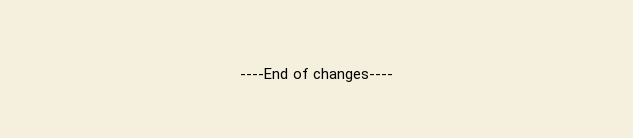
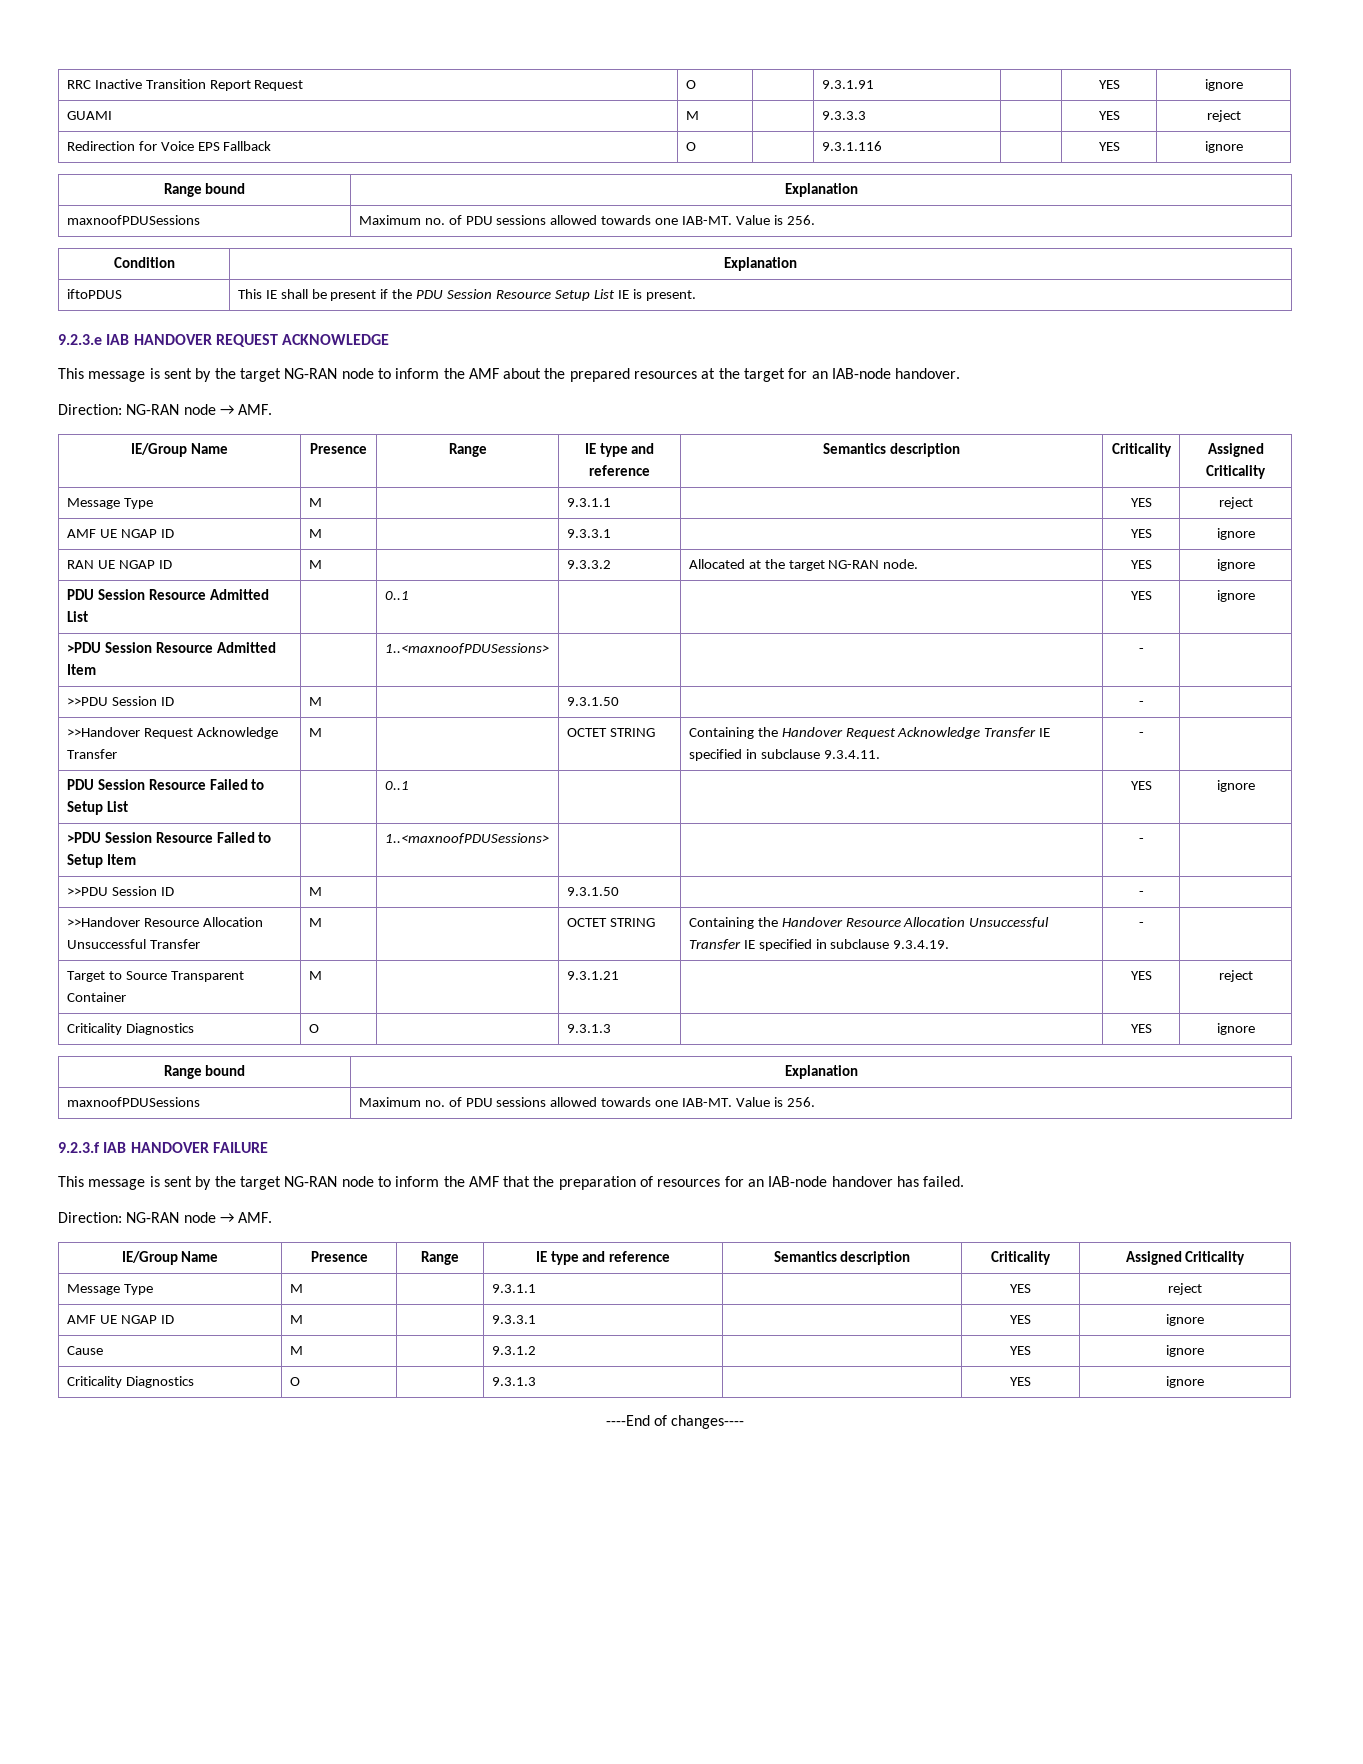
+ RRC Inactive Transition Report Request | O | | 9.3.1.91 | | YES | ignore
+ GUAMI | M | | 9.3.3.3 | | YES | reject
+ Redirection for Voice EPS Fallback | O | | 9.3.1.116 | | YES | ignore
+ Range bound | Explanation
+ maxnoofPDUSessions | Maximum no. of PDU sessions allowed towards one IAB-MT. Value is 256.
+ Condition | Explanation
+ iftoPDUS | This IE shall be present if the PDU Session Resource Setup List IE is present.
+ 9.2.3.e IAB HANDOVER REQUEST ACKNOWLEDGE
+ This message is sent by the target NG-RAN node to inform the AMF about the prepared resources at the target for an IAB-node handover.
+ Direction: NG-RAN node → AMF.
+ IE/Group Name | Presence | Range | IE type and reference | Semantics description | Criticality | Assigned Criticality
+ Message Type | M | | 9.3.1.1 | | YES | reject
+ AMF UE NGAP ID | M | | 9.3.3.1 | | YES | ignore
+ RAN UE NGAP ID | M | | 9.3.3.2 | Allocated at the target NG-RAN node. | YES | ignore
+ PDU Session Resource Admitted List | | 0..1 | | | YES | ignore
+ >PDU Session Resource Admitted Item | | 1..<maxnoofPDUSessions> | | | - |
+ >>PDU Session ID | M | | 9.3.1.50 | | - |
+ >>Handover Request Acknowledge Transfer | M | | OCTET STRING | Containing the Handover Request Acknowledge Transfer IE specified in subclause 9.3.4.11. | - |
+ PDU Session Resource Failed to Setup List | | 0..1 | | | YES | ignore
+ >PDU Session Resource Failed to Setup Item | | 1..<maxnoofPDUSessions> | | | - |
+ >>PDU Session ID | M | | 9.3.1.50 | | - |
+ >>Handover Resource Allocation Unsuccessful Transfer | M | | OCTET STRING | Containing the Handover Resource Allocation Unsuccessful Transfer IE specified in subclause 9.3.4.19. | - |
+ Target to Source Transparent Container | M | | 9.3.1.21 | | YES | reject
+ Criticality Diagnostics | O | | 9.3.1.3 | | YES | ignore
+ Range bound | Explanation
+ maxnoofPDUSessions | Maximum no. of PDU sessions allowed towards one IAB-MT. Value is 256.
+ 9.2.3.f IAB HANDOVER FAILURE
+ This message is sent by the target NG-RAN node to inform the AMF that the preparation of resources for an IAB-node handover has failed.
+ Direction: NG-RAN node → AMF.
+ IE/Group Name | Presence | Range | IE type and reference | Semantics description | Criticality | Assigned Criticality
+ Message Type | M | | 9.3.1.1 | | YES | reject
+ AMF UE NGAP ID | M | | 9.3.3.1 | | YES | ignore
+ Cause | M | | 9.3.1.2 | | YES | ignore
+ Criticality Diagnostics | O | | 9.3.1.3 | | YES | ignore

